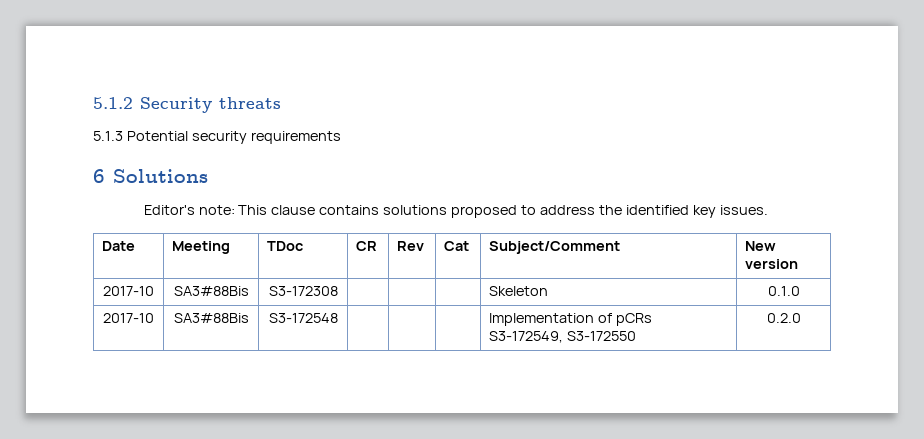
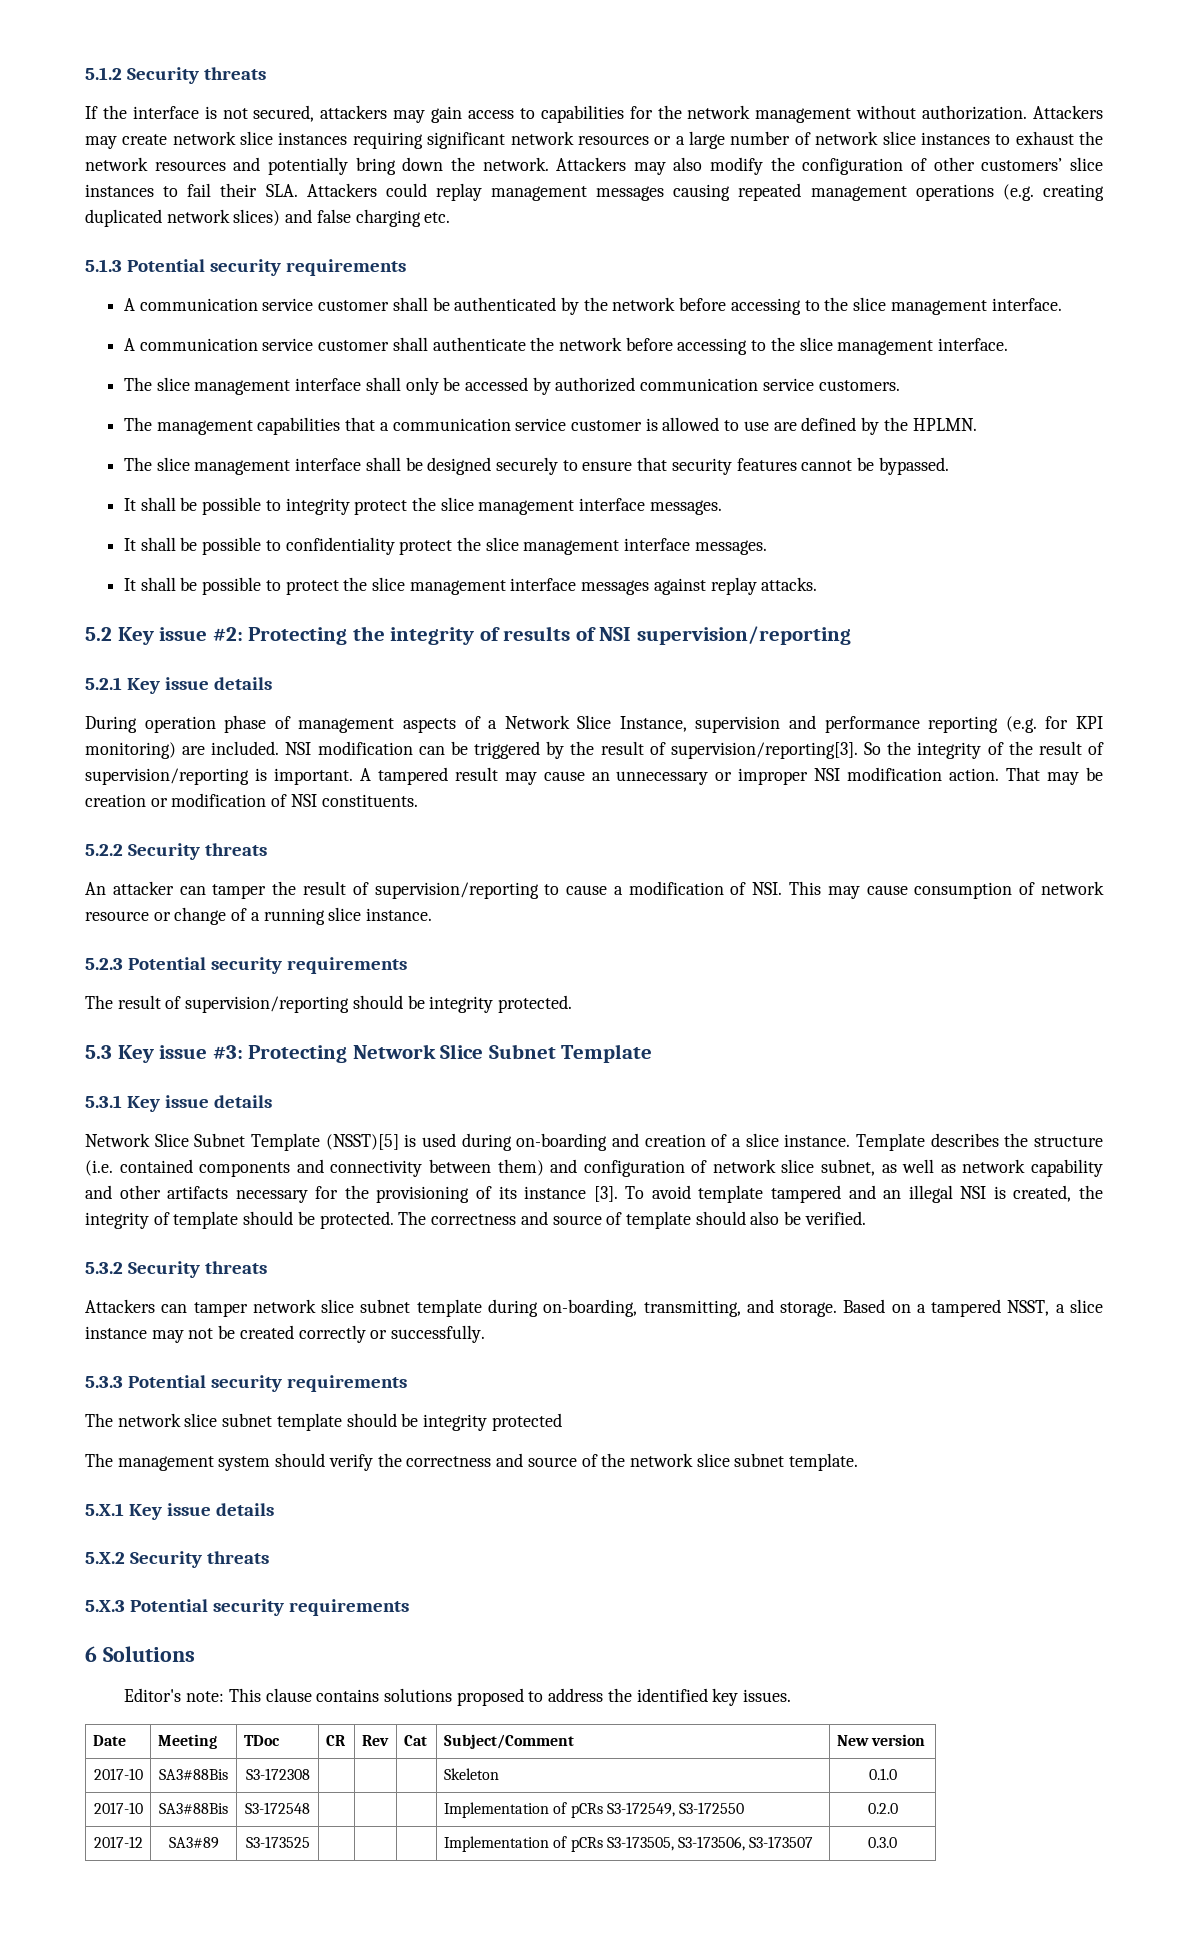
+ If the interface is not secured, attackers may gain access to capabilities for the network management without authorization. Attackers may create network slice instances requiring significant network resources or a large number of network slice instances to exhaust the network resources and potentially bring down the network. Attackers may also modify the configuration of other customers’ slice instances to fail their SLA. Attackers could replay management messages causing repeated management operations (e.g. creating duplicated network slices) and false charging etc.
  5.1.3 Potential security requirements
+ A communication service customer shall be authenticated by the network before accessing to the slice management interface.
+ A communication service customer shall authenticate the network before accessing to the slice management interface.
+ The slice management interface shall only be accessed by authorized communication service customers.
+ The management capabilities that a communication service customer is allowed to use are defined by the HPLMN.
+ The slice management interface shall be designed securely to ensure that security features cannot be bypassed.
+ It shall be possible to integrity protect the slice management interface messages.
+ It shall be possible to confidentiality protect the slice management interface messages.
+ It shall be possible to protect the slice management interface messages against replay attacks.
+ 5.2 Key issue #2: Protecting the integrity of results of NSI supervision/reporting
+ 5.2.1 Key issue details
+ During operation phase of management aspects of a Network Slice Instance, supervision and performance reporting (e.g. for KPI monitoring) are included. NSI modification can be triggered by the result of supervision/reporting[3]. So the integrity of the result of supervision/reporting is important. A tampered result may cause an unnecessary or improper NSI modification action. That may be creation or modification of NSI constituents.
+ 5.2.2 Security threats
+ An attacker can tamper the result of supervision/reporting to cause a modification of NSI. This may cause consumption of network resource or change of a running slice instance.
+ 5.2.3 Potential security requirements
+ The result of supervision/reporting should be integrity protected.
+ 5.3 Key issue #3: Protecting Network Slice Subnet Template
+ 5.3.1 Key issue details
+ Network Slice Subnet Template (NSST)[5] is used during on-boarding and creation of a slice instance. Template describes the structure (i.e. contained components and connectivity between them) and configuration of network slice subnet, as well as network capability and other artifacts necessary for the provisioning of its instance [3]. To avoid template tampered and an illegal NSI is created, the integrity of template should be protected. The correctness and source of template should also be verified.
+ 5.3.2 Security threats
+ Attackers can tamper network slice subnet template during on-boarding, transmitting, and storage. Based on a tampered NSST, a slice instance may not be created correctly or successfully.
+ 5.3.3 Potential security requirements
+ The network slice subnet template should be integrity protected
+ The management system should verify the correctness and source of the network slice subnet template.
+ 5.X.1 Key issue details
+ 5.X.2 Security threats
+ 5.X.3 Potential security requirements
+ 2017-12 | SA3#89 | S3-173525 | | | | Implementation of pCRs S3-173505, S3-173506, S3-173507 | 0.3.0

